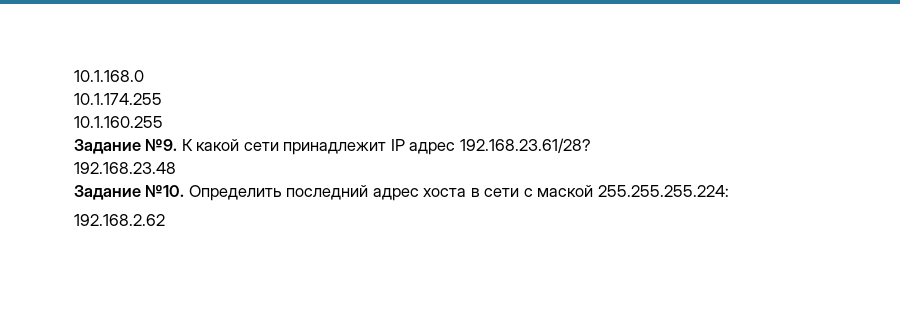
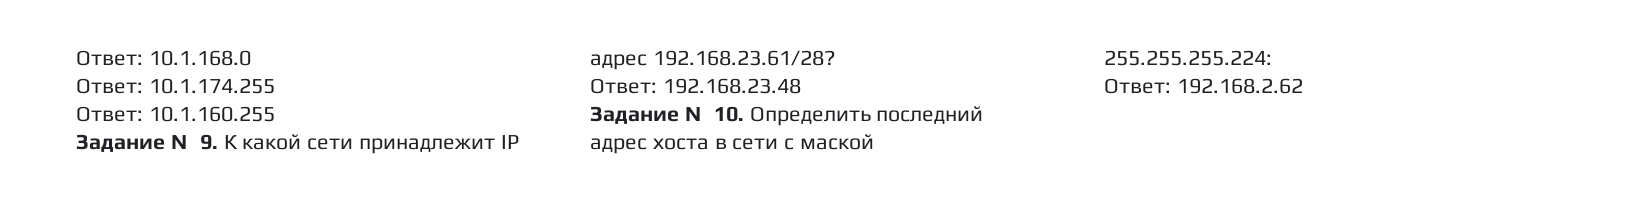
- 10.1.168.0
+ Ответ: 10.1.168.0
- 10.1.174.255
+ Ответ: 10.1.174.255
- 10.1.160.255
+ Ответ: 10.1.160.255
- 192.168.23.48
+ Ответ: 192.168.23.48
- 192.168.2.62
+ Ответ: 192.168.2.62

